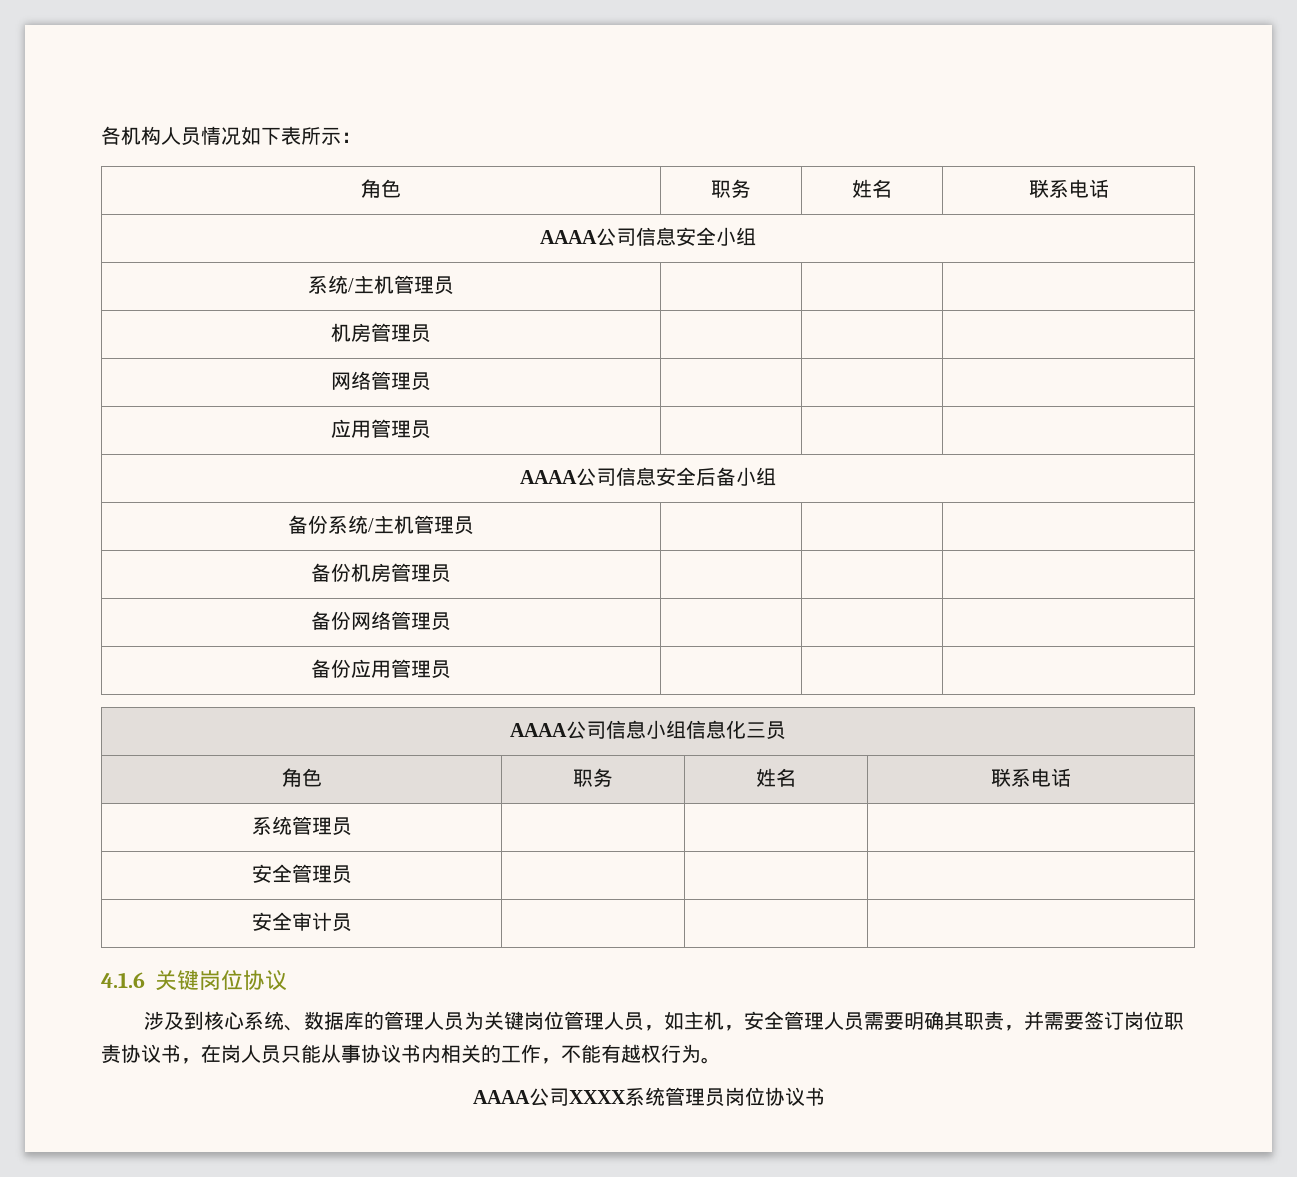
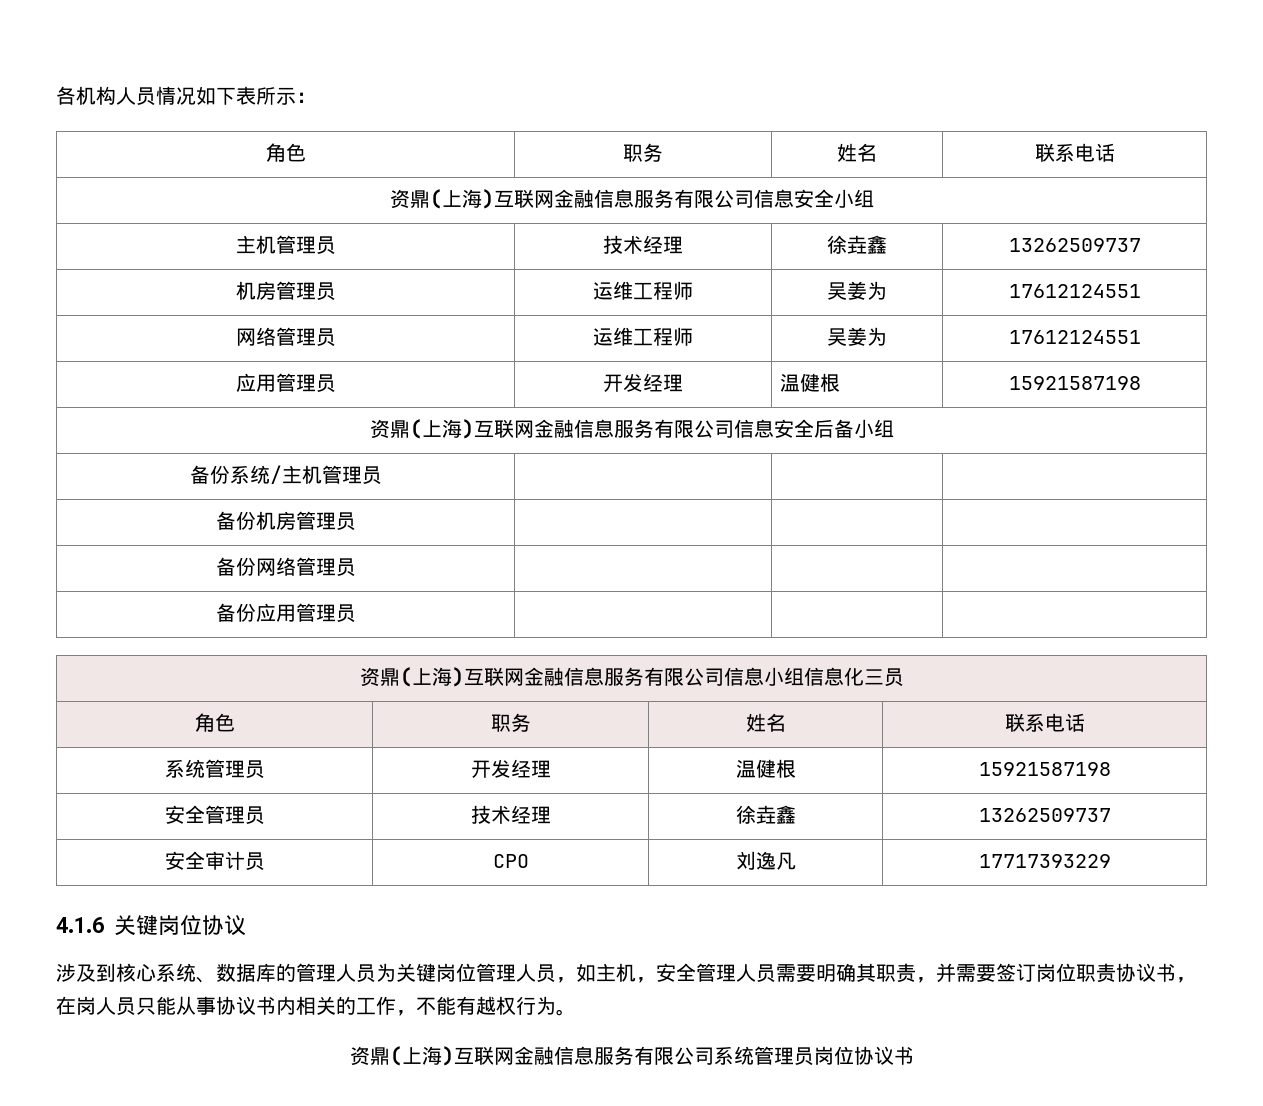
- AAAA公司信息安全小组
- 系统/主机管理员 | | |
- 机房管理员 | | |
- 网络管理员 | | |
- 应用管理员 | | |
- AAAA公司信息安全后备小组
+ 资鼎(上海)互联网金融信息服务有限公司信息安全小组
+ 主机管理员 | 技术经理 | 徐垚鑫 | 13262509737
+ 机房管理员 | 运维工程师 | 吴姜为 | 17612124551
+ 网络管理员 | 运维工程师 | 吴姜为 | 17612124551
+ 应用管理员 | 开发经理 | 温健根 | 15921587198
+ 资鼎(上海)互联网金融信息服务有限公司信息安全后备小组
- AAAA公司信息小组信息化三员
+ 资鼎(上海)互联网金融信息服务有限公司信息小组信息化三员
- 系统管理员 | | |
- 安全管理员 | | |
+ 系统管理员 | 开发经理 | 温健根 | 15921587198
+ 安全管理员 | 技术经理 | 徐垚鑫 | 13262509737
- 安全审计员 | | |
+ 安全审计员 | CPO | 刘逸凡 | 17717393229
- AAAA公司XXXX系统管理员岗位协议书
+ 资鼎(上海)互联网金融信息服务有限公司系统管理员岗位协议书

